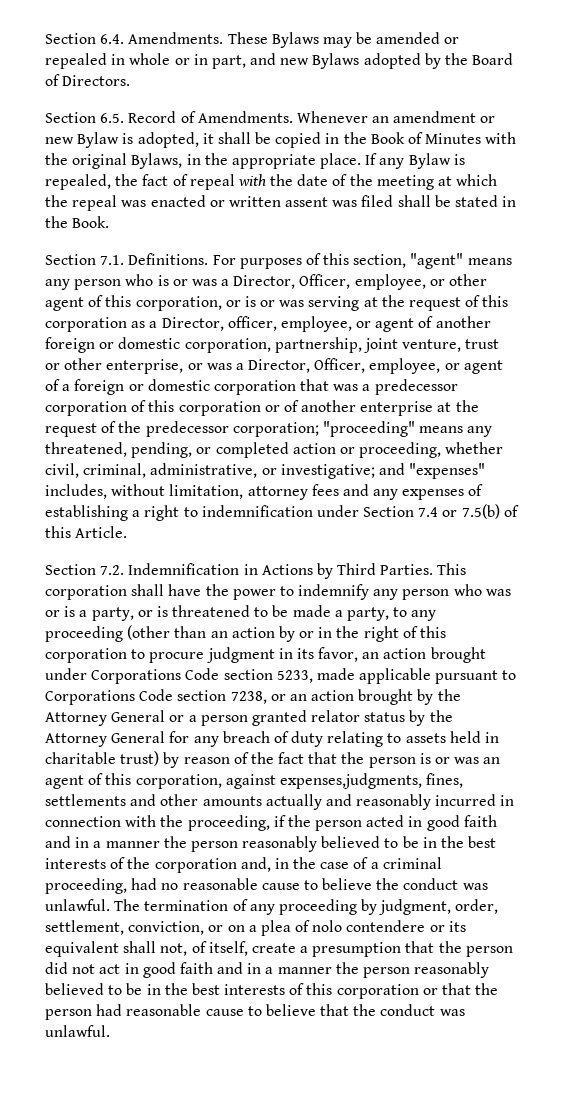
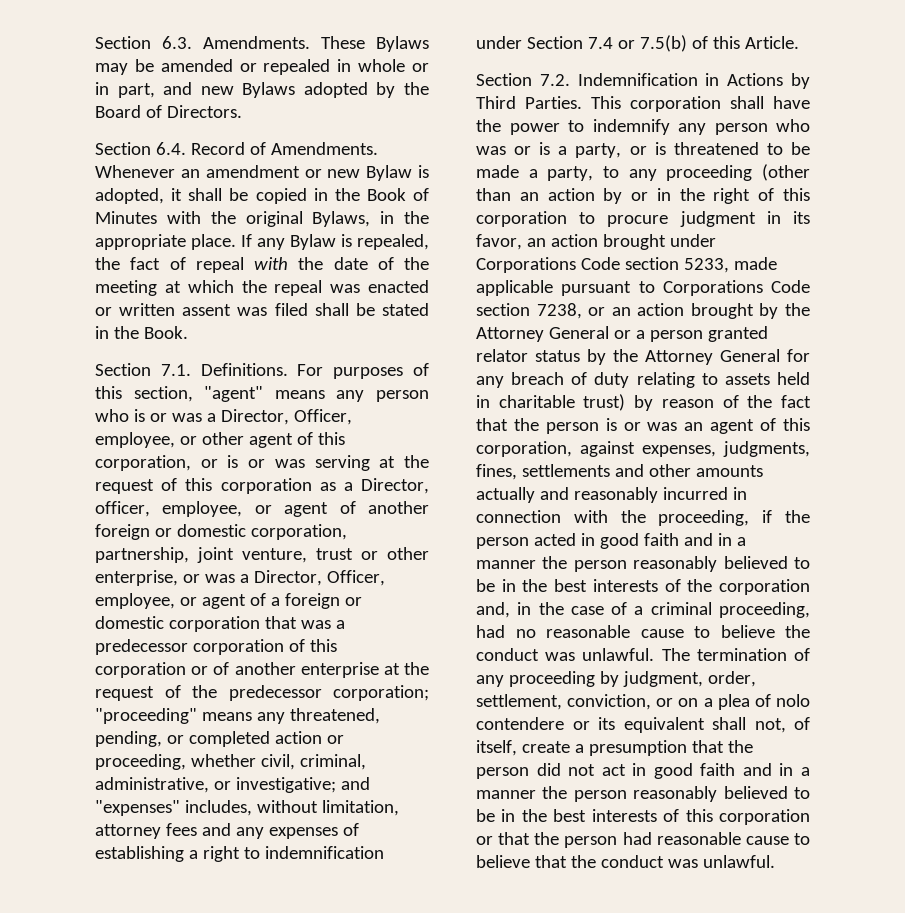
- Section 6.4. Amendments.
+ Section 6.3. Amendments.
- Section 6.5. Record of Amendments.
+ Section 6.4. Record of Amendments.
- This corporation shall have the power to indemnify any person who was or is a party, or is threatened to be made a party, to any proceeding (other than an action by or in the right of this corporation to procure judgment in its favor, an action brought under Corporations Code section 5233, made applicable pursuant to Corporations Code section 7238, or an action brought by the Attorney General or a person granted relator status by the Attorney General for any breach of duty relating to assets held in charitable trust) by reason of the fact that the person is or was an agent of this corporation, against expenses,judgments, fines, settlements and other amounts actually and reasonably incurred in connection with the proceeding, if the person acted in good faith and in a manner the person reasonably believed to be in the best interests of the corporation and, in the case of a criminal proceeding, had no reasonable cause to believe the conduct was unlawful.
+ This corporation shall have the power to indemnify any person who was or is a party, or is threatened to be made a party, to any proceeding (other than an action by or in the right of this corporation to procure judgment in its favor, an action brought under Corporations Code section 5233, made applicable pursuant to Corporations Code section 7238, or an action brought by the Attorney General or a person granted relator status by the Attorney General for any breach of duty relating to assets held in charitable trust) by reason of the fact that the person is or was an agent of this corporation, against expenses, judgments, fines, settlements and other amounts actually and reasonably incurred in connection with the proceeding, if the person acted in good faith and in a manner the person reasonably believed to be in the best interests of the corporation and, in the case of a criminal proceeding, had no reasonable cause to believe the conduct was unlawful.

